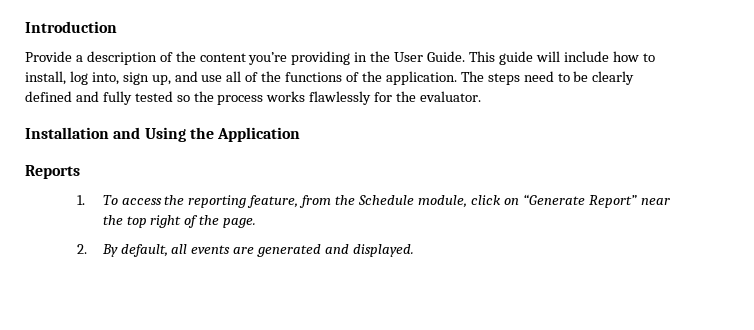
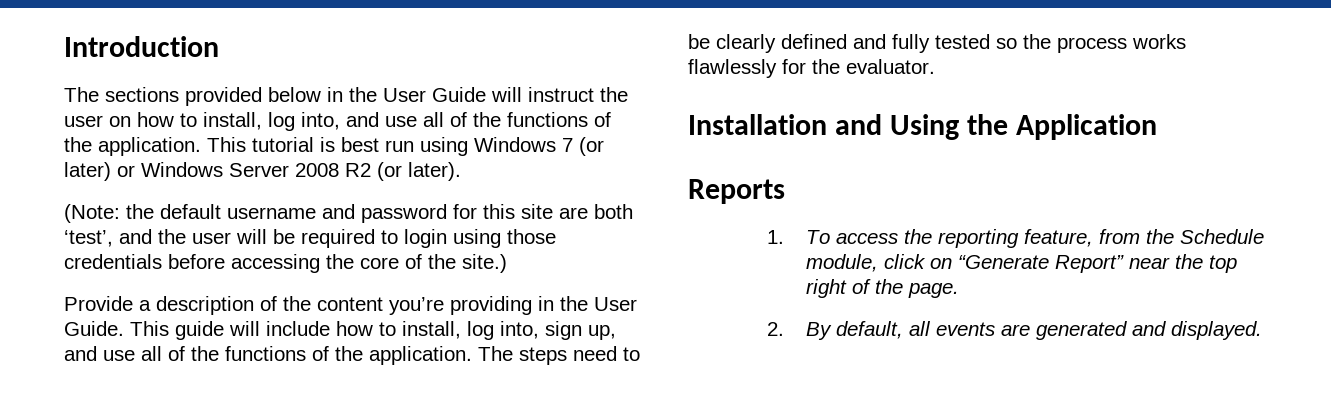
+ The sections provided below in the User Guide will instruct the user on how to install, log into, and use all of the functions of the application. This tutorial is best run using Windows 7 (or later) or Windows Server 2008 R2 (or later).
+ (Note: the default username and password for this site are both ‘test’, and the user will be required to login using those credentials before accessing the core of the site.)

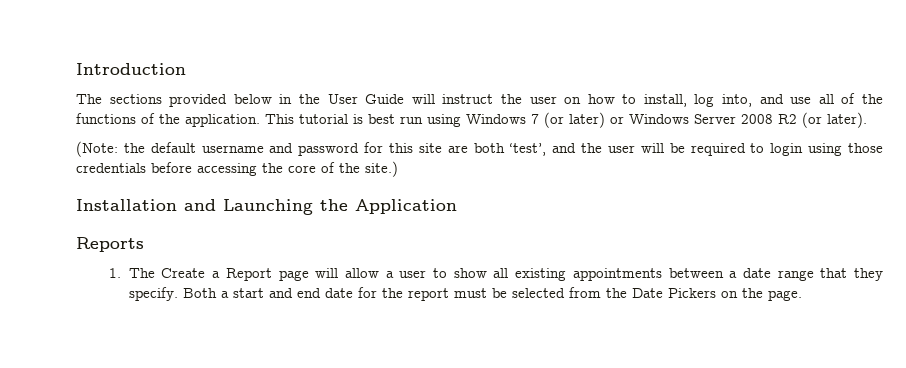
- Provide a description of the content you’re providing in the User Guide. This guide will include how to install, log into, sign up, and use all of the functions of the application. The steps need to be clearly defined and fully tested so the process works flawlessly for the evaluator.
- Installation and Using the Application
+ Installation and Launching the Application
- 1. To access the reporting feature, from the Schedule module, click on “Generate Report” near the top right of the page.
- 2. By default, all events are generated and displayed.
+ 1. The Create a Report page will allow a user to show all existing appointments between a date range that they specify. Both a start and end date for the report must be selected from the Date Pickers on the page.

